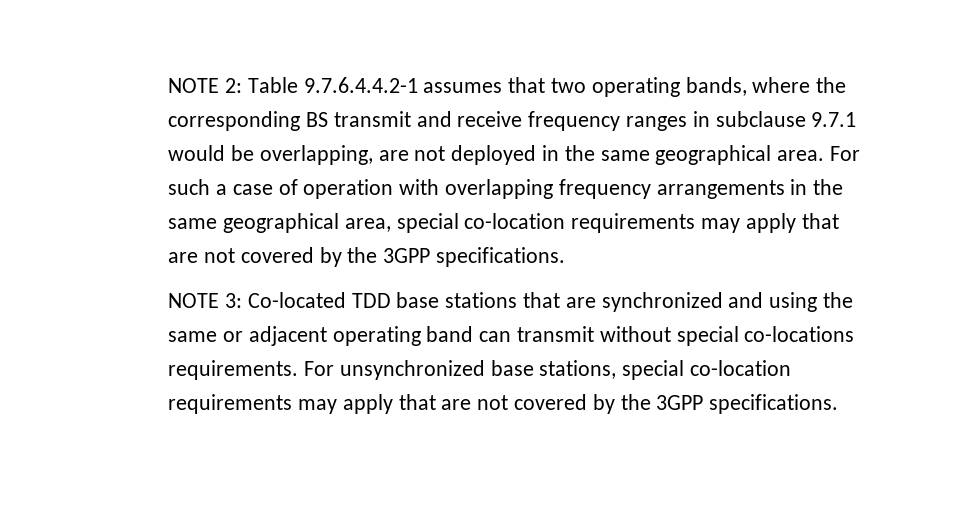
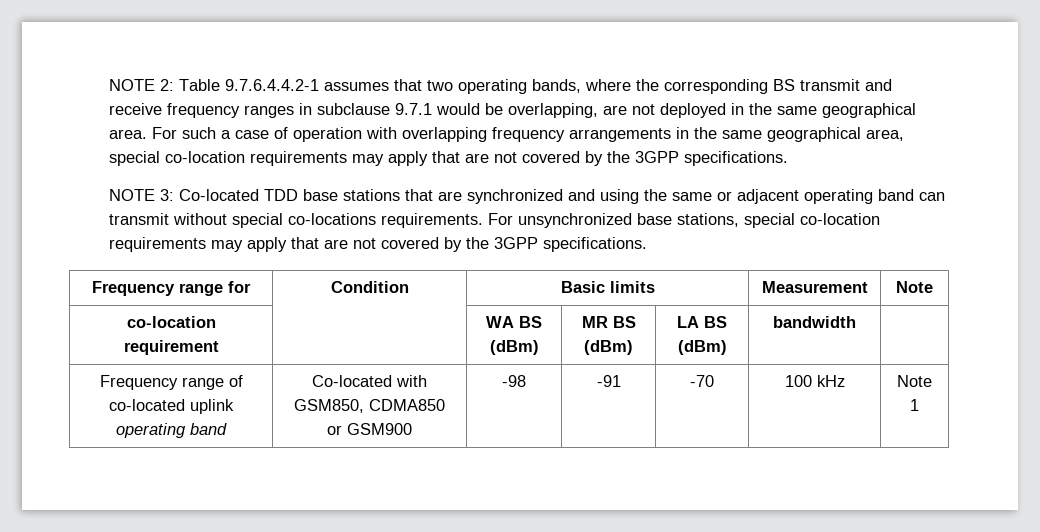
+ Frequency range for | Condition | Basic limits | Measurement | Note
+ co-location requirement | | WA BS (dBm) | MR BS (dBm) | LA BS (dBm) | bandwidth |
+ Frequency range of co-located uplink operating band | Co-located with GSM850, CDMA850 or GSM900 | -98 | -91 | -70 | 100 kHz | Note 1

